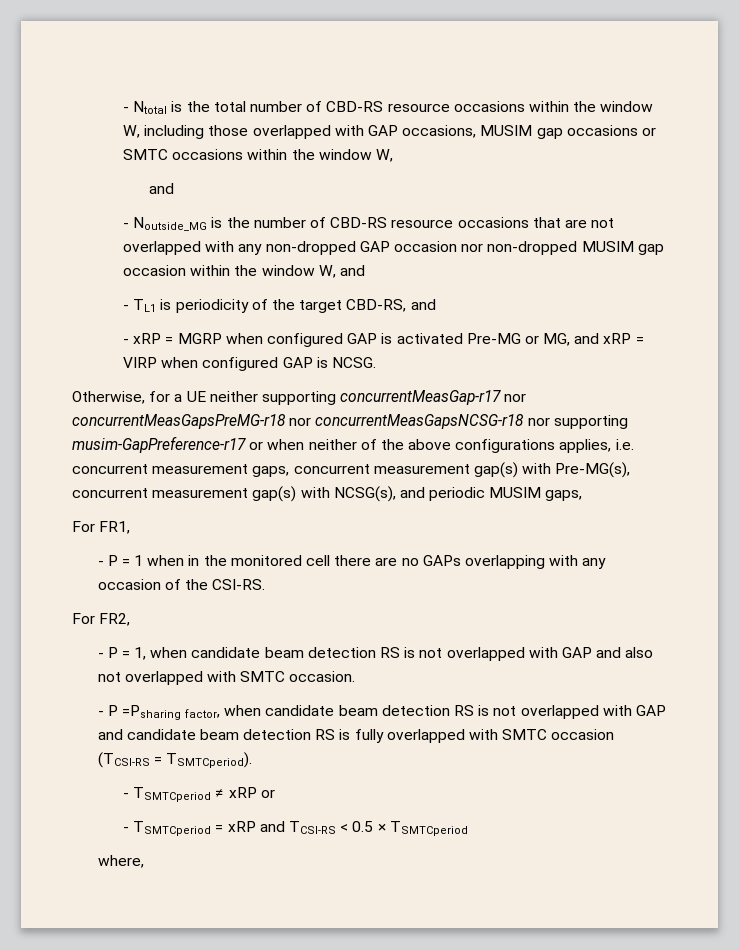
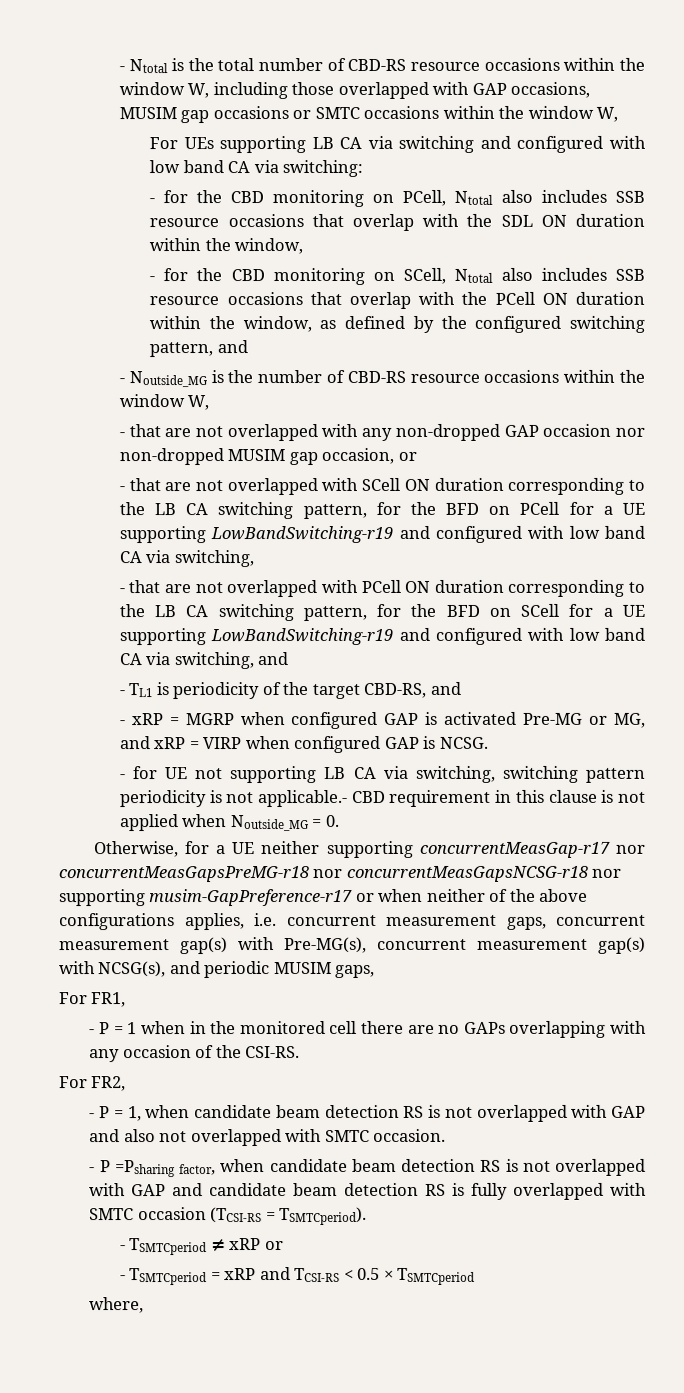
  - Ntotal is the total number of CBD-RS resource occasions within the window W, including those overlapped with GAP occasions, MUSIM gap occasions or SMTC occasions within the window W,
- and
+ For UEs supporting LB CA via switching and configured with low band CA via switching:
+ - for the CBD monitoring on PCell, Ntotal also includes SSB resource occasions that overlap with the SDL ON duration within the window,
+ - for the CBD monitoring on SCell, Ntotal also includes SSB resource occasions that overlap with the PCell ON duration within the window, as defined by the configured switching pattern, and
- - Noutside_MG is the number of CBD-RS resource occasions that are not overlapped with any non-dropped GAP occasion nor non-dropped MUSIM gap occasion within the window W, and
+ - Noutside_MG is the number of CBD-RS resource occasions within the window W,
+ - that are not overlapped with any non-dropped GAP occasion nor non-dropped MUSIM gap occasion, or
+ - that are not overlapped with SCell ON duration corresponding to the LB CA switching pattern, for the BFD on PCell for a UE supporting LowBandSwitching-r19 and configured with low band CA via switching,
+ - that are not overlapped with PCell ON duration corresponding to the LB CA switching pattern, for the BFD on SCell for a UE supporting LowBandSwitching-r19 and configured with low band CA via switching, and
+ - for UE not supporting LB CA via switching, switching pattern periodicity is not applicable.- CBD requirement in this clause is not applied when Noutside_MG = 0.

